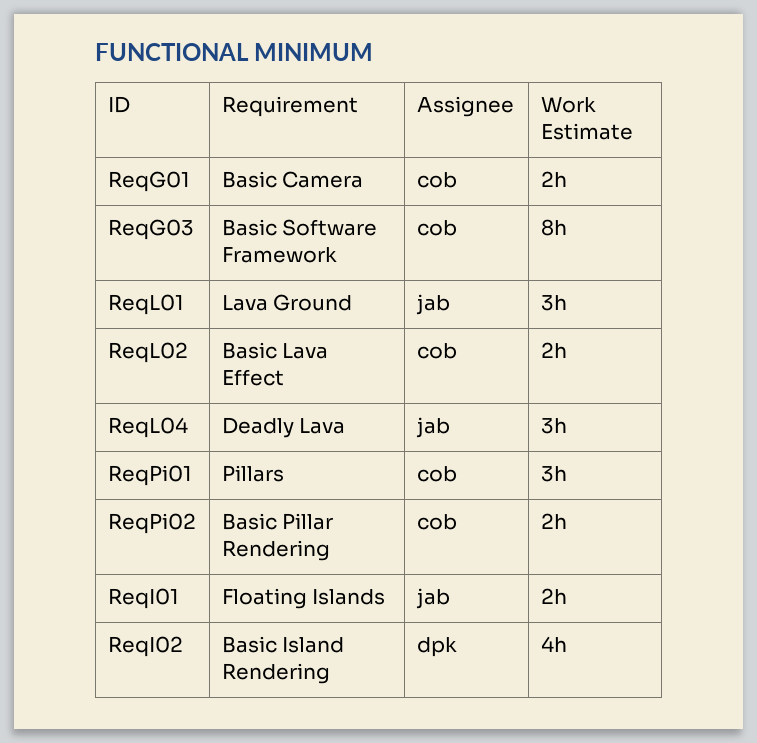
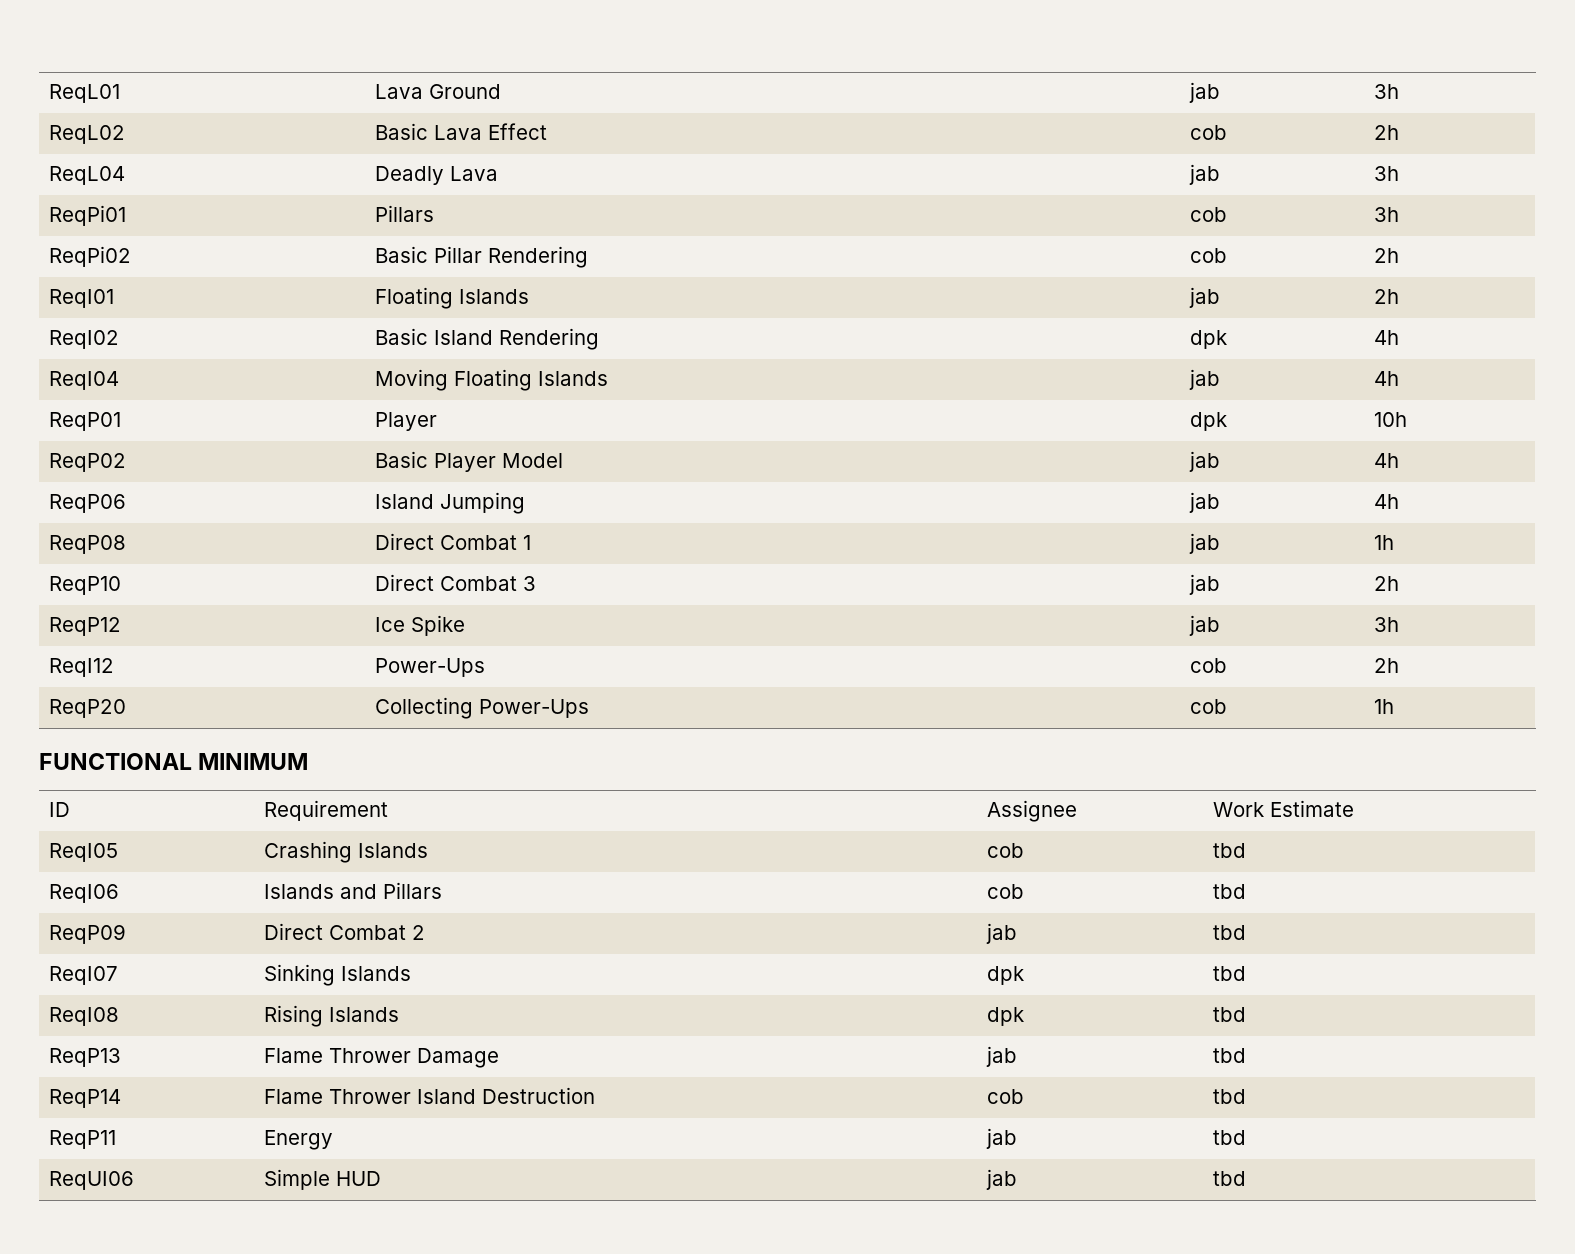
- FUNCTIONAL MINIMUM
- ID | Requirement | Assignee | Work Estimate
- ReqG01 | Basic Camera | cob | 2h
- ReqG03 | Basic Software Framework | cob | 8h
+ ReqI04 | Moving Floating Islands | jab | 4h
+ ReqP01 | Player | dpk | 10h
+ ReqP02 | Basic Player Model | jab | 4h
+ ReqP06 | Island Jumping | jab | 4h
+ ReqP08 | Direct Combat 1 | jab | 1h
+ ReqP10 | Direct Combat 3 | jab | 2h
+ ReqP12 | Ice Spike | jab | 3h
+ ReqI12 | Power-Ups | cob | 2h
+ ReqP20 | Collecting Power-Ups | cob | 1h
+ FUNCTIONAL MINIMUM
+ ID | Requirement | Assignee | Work Estimate
+ ReqI05 | Crashing Islands | cob | tbd
+ ReqI06 | Islands and Pillars | cob | tbd
+ ReqP09 | Direct Combat 2 | jab | tbd
+ ReqI07 | Sinking Islands | dpk | tbd
+ ReqI08 | Rising Islands | dpk | tbd
+ ReqP13 | Flame Thrower Damage | jab | tbd
+ ReqP14 | Flame Thrower Island Destruction | cob | tbd
+ ReqP11 | Energy | jab | tbd
+ ReqUI06 | Simple HUD | jab | tbd

